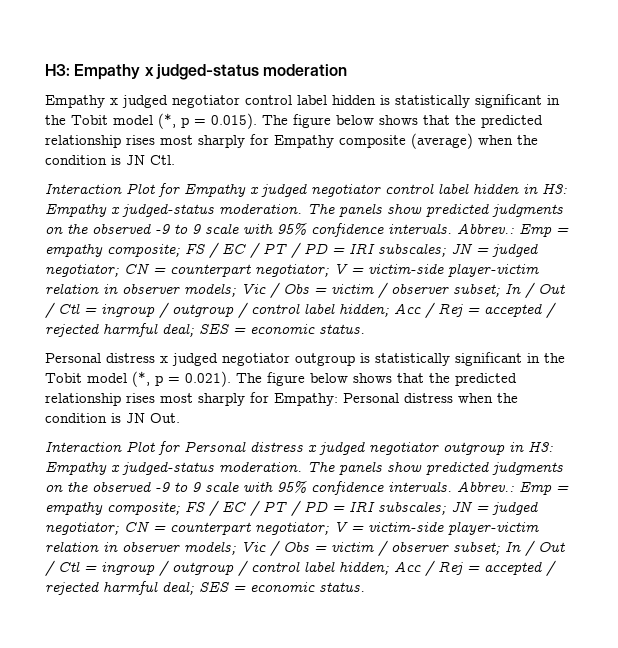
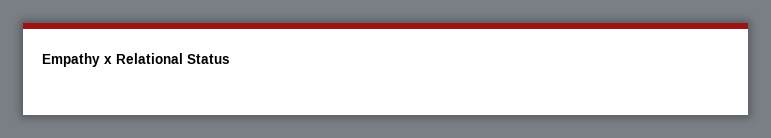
- H3: Empathy x judged-status moderation
- Empathy x judged negotiator control label hidden is statistically significant in the Tobit model (*, p = 0.015). The figure below shows that the predicted relationship rises most sharply for Empathy composite (average) when the condition is JN Ctl.
- Interaction Plot for Empathy x judged negotiator control label hidden in H3: Empathy x judged-status moderation. The panels show predicted judgments on the observed -9 to 9 scale with 95% confidence intervals. Abbrev.: Emp = empathy composite; FS / EC / PT / PD = IRI subscales; JN = judged negotiator; CN = counterpart negotiator; V = victim-side player-victim relation in observer models; Vic / Obs = victim / observer subset; In / Out / Ctl = ingroup / outgroup / control label hidden; Acc / Rej = accepted / rejected harmful deal; SES = economic status.
- Personal distress x judged negotiator outgroup is statistically significant in the Tobit model (*, p = 0.021). The figure below shows that the predicted relationship rises most sharply for Empathy: Personal distress when the condition is JN Out.
- Interaction Plot for Personal distress x judged negotiator outgroup in H3: Empathy x judged-status moderation. The panels show predicted judgments on the observed -9 to 9 scale with 95% confidence intervals. Abbrev.: Emp = empathy composite; FS / EC / PT / PD = IRI subscales; JN = judged negotiator; CN = counterpart negotiator; V = victim-side player-victim relation in observer models; Vic / Obs = victim / observer subset; In / Out / Ctl = ingroup / outgroup / control label hidden; Acc / Rej = accepted / rejected harmful deal; SES = economic status.
+ Empathy x Relational Status

